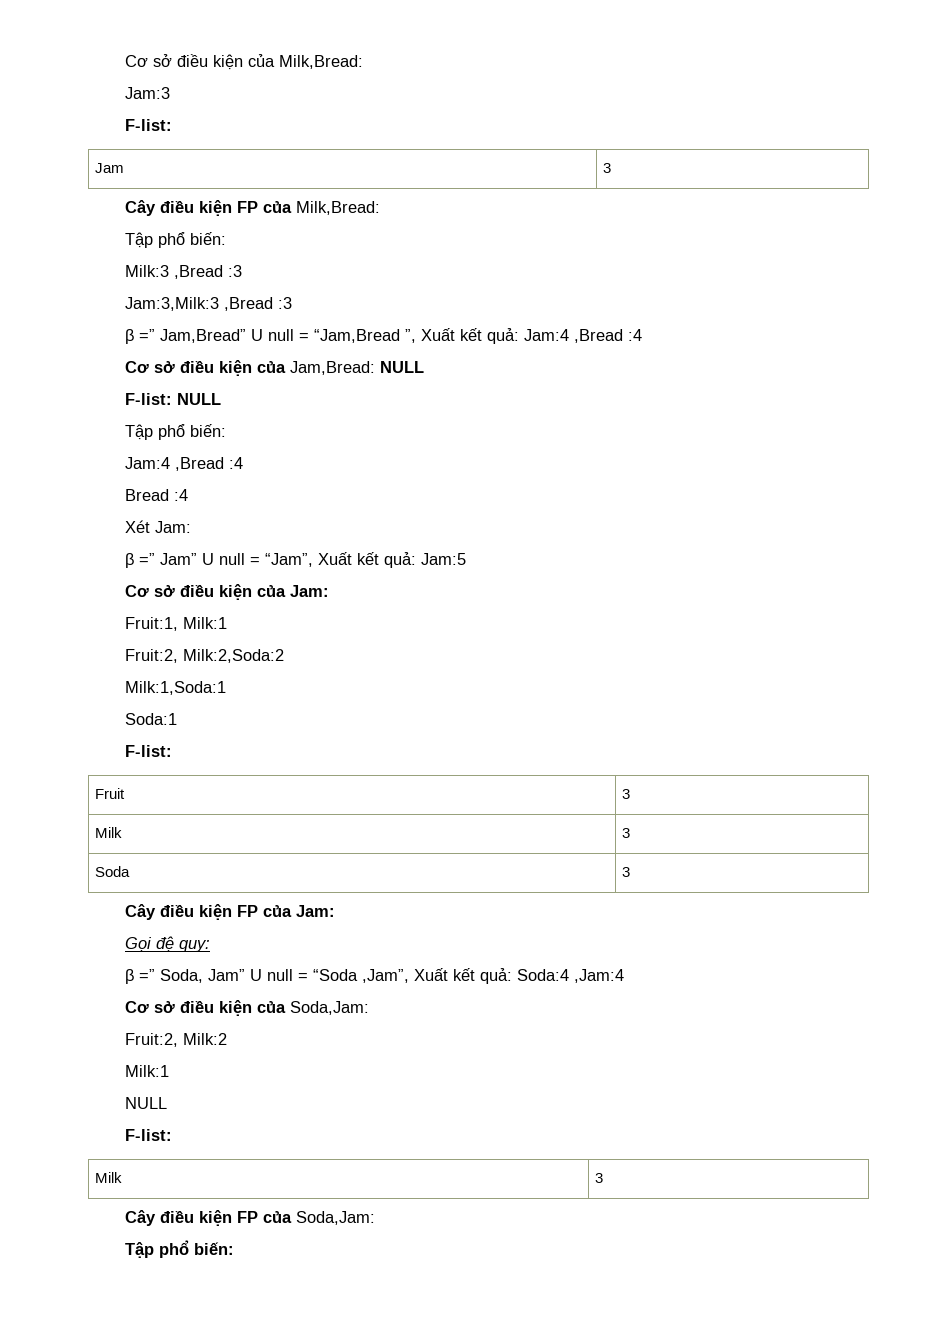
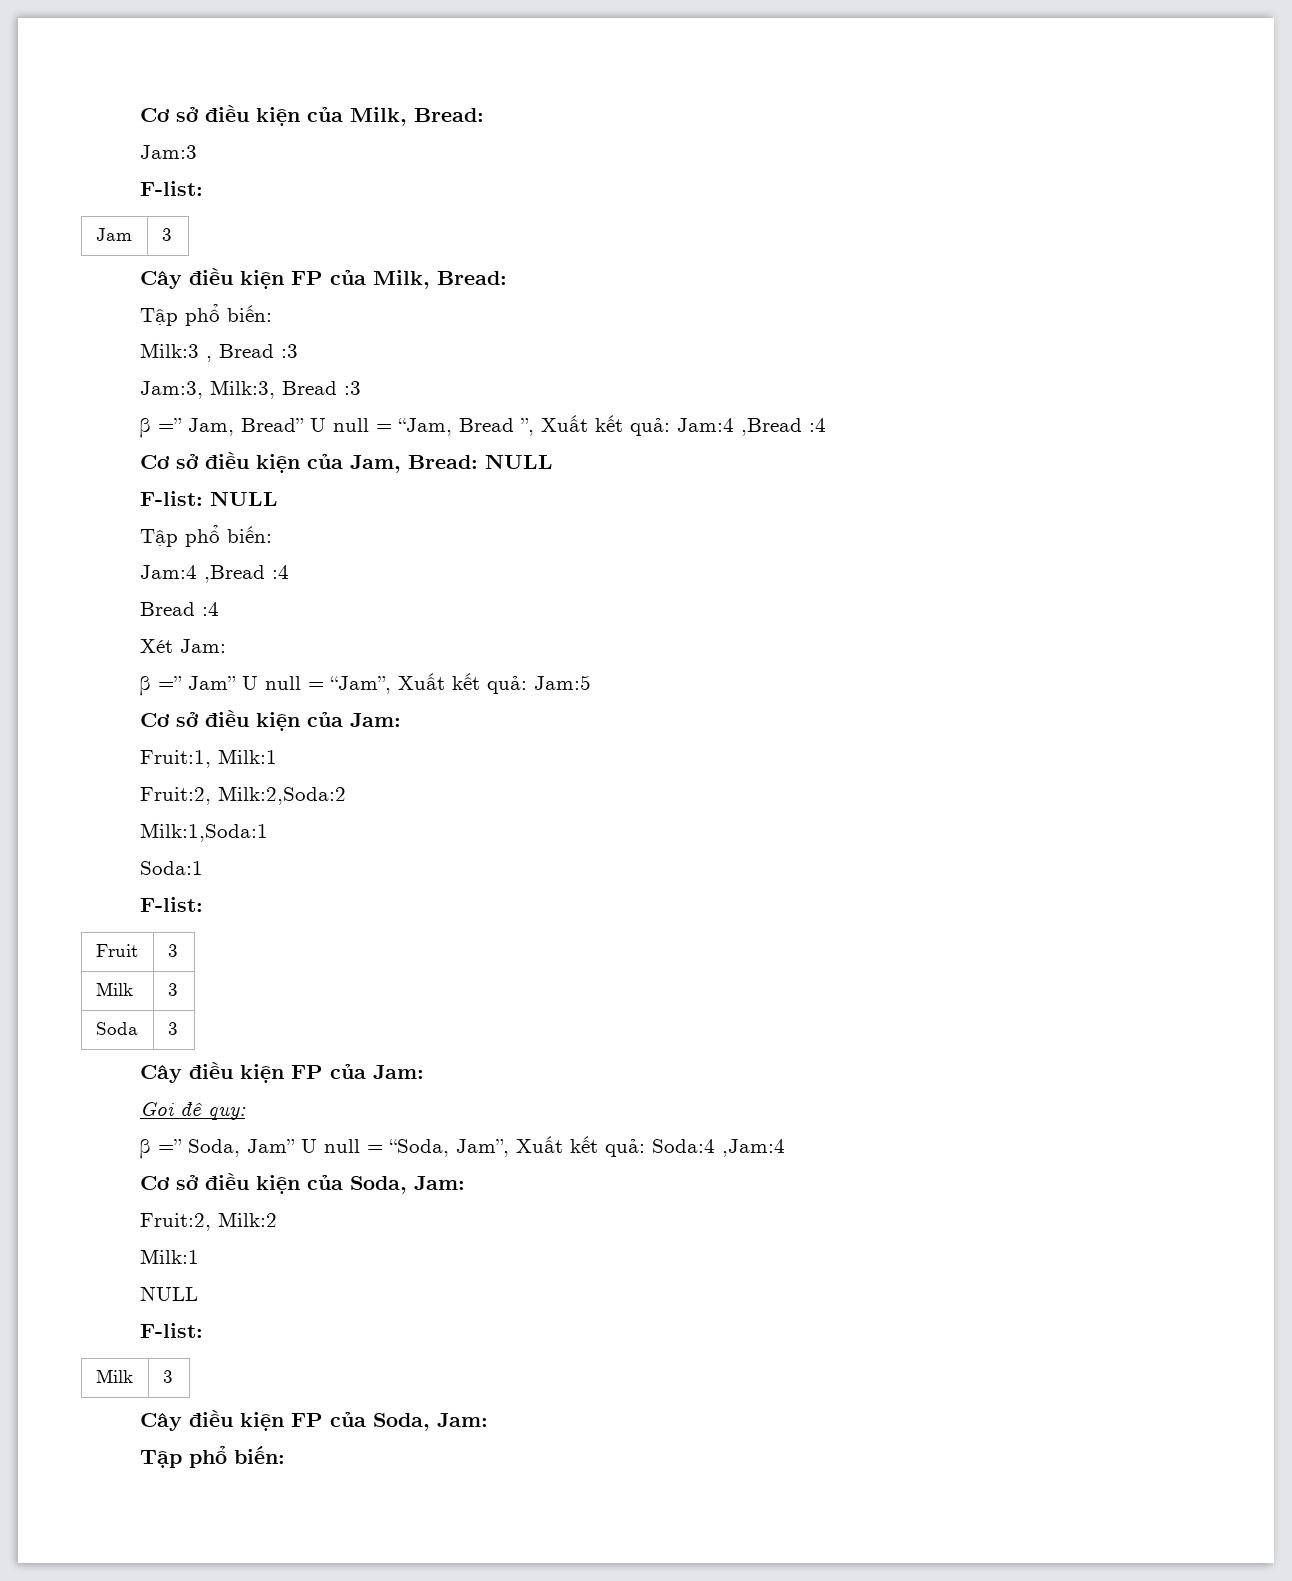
- Cơ sở điều kiện của Milk,Bread:
+ Cơ sở điều kiện của Milk, Bread:
- Cây điều kiện FP của Milk,Bread:
+ Cây điều kiện FP của Milk, Bread:
- Milk:3 ,Bread :3
- Jam:3,Milk:3 ,Bread :3
+ Milk:3 , Bread :3
+ Jam:3, Milk:3, Bread :3
- β =” Jam,Bread” U null = “Jam,Bread ”, Xuất kết quả: Jam:4 ,Bread :4
+ β =” Jam, Bread” U null = “Jam, Bread ”, Xuất kết quả: Jam:4 ,Bread :4
- Cơ sở điều kiện của Jam,Bread: NULL
+ Cơ sở điều kiện của Jam, Bread: NULL
- β =” Soda, Jam” U null = “Soda ,Jam”, Xuất kết quả: Soda:4 ,Jam:4
+ β =” Soda, Jam” U null = “Soda, Jam”, Xuất kết quả: Soda:4 ,Jam:4
- Cơ sở điều kiện của Soda,Jam:
+ Cơ sở điều kiện của Soda, Jam:
- Cây điều kiện FP của Soda,Jam:
+ Cây điều kiện FP của Soda, Jam:

